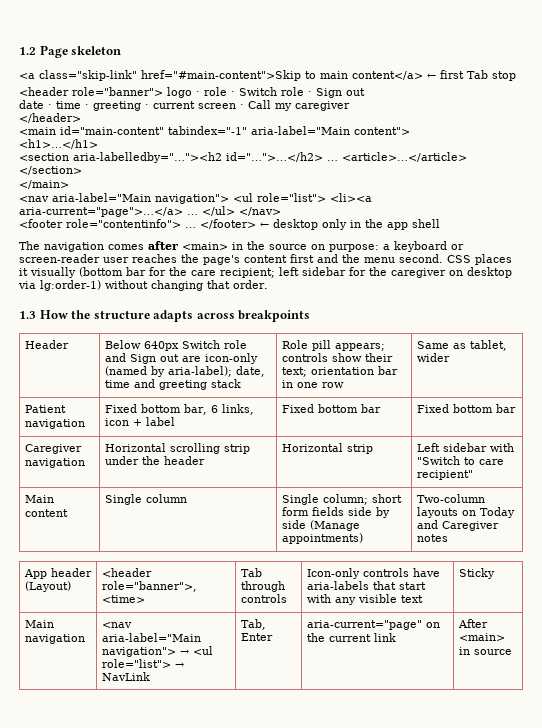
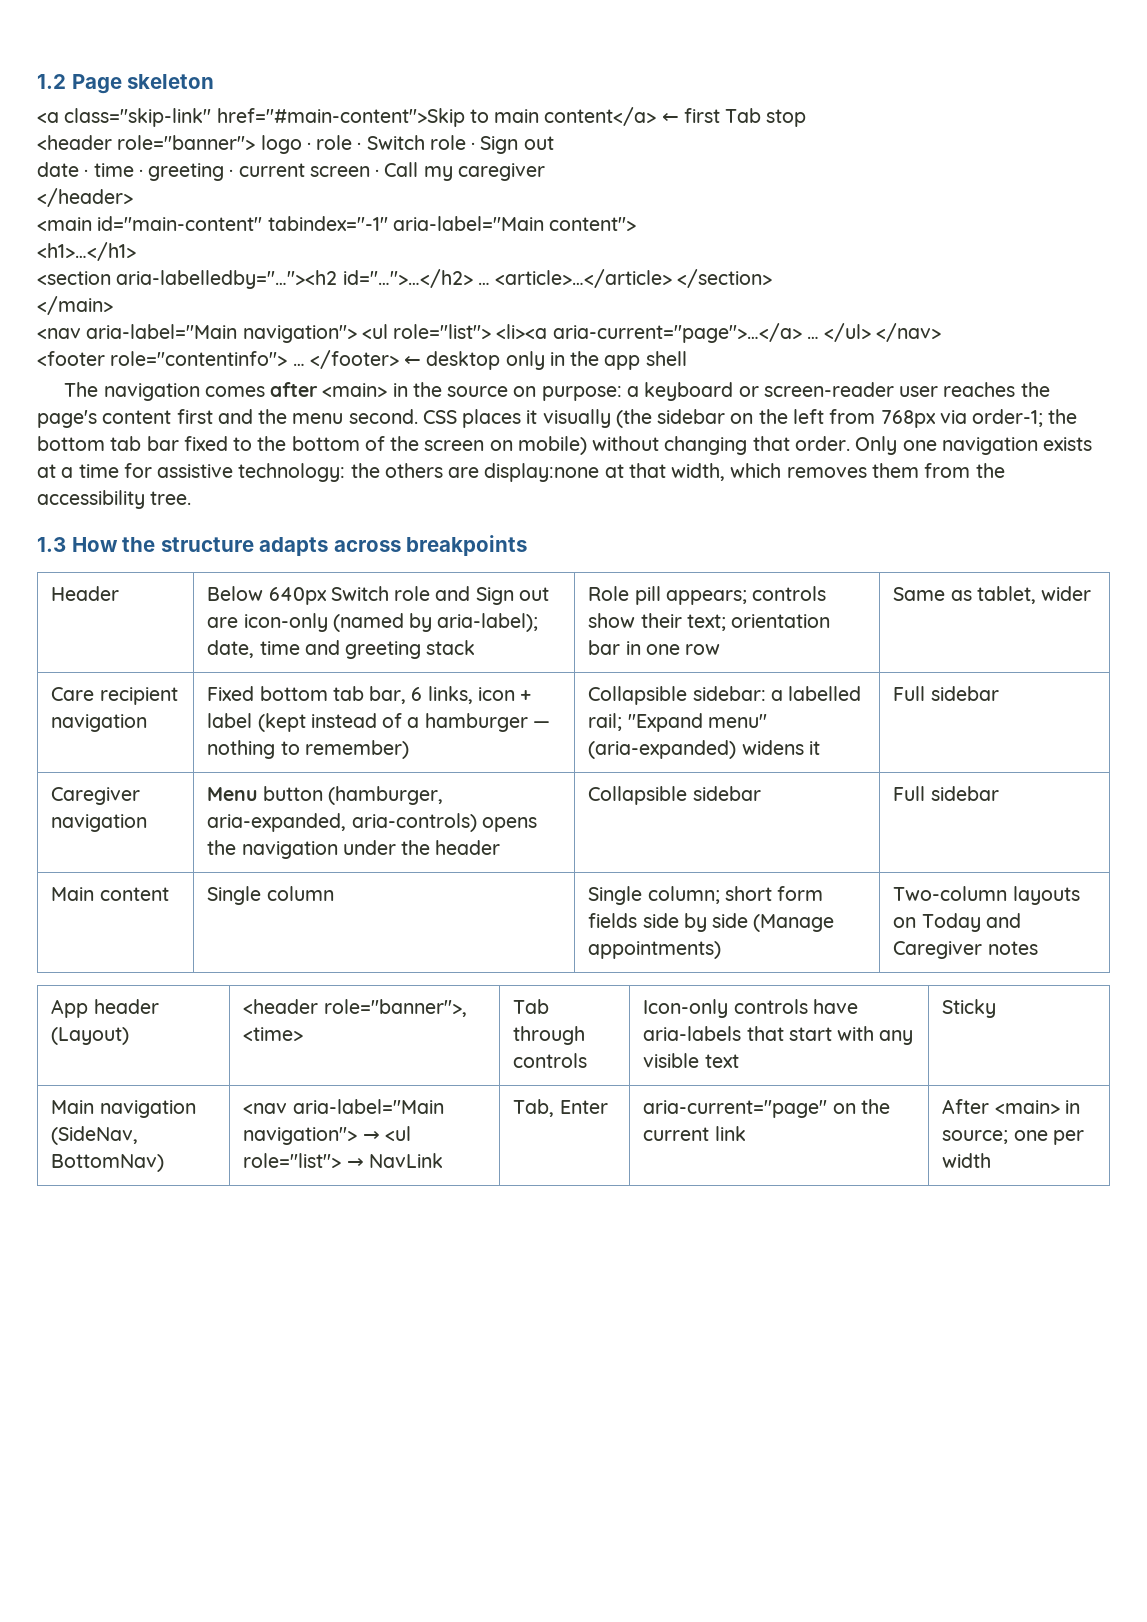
- CSS places it visually (bottom bar for the care recipient; left sidebar for the caregiver on desktop via lg:order-1) without changing that order.
+ CSS places it visually (the sidebar on the left from 768px via order-1; the bottom tab bar fixed to the bottom of the screen on mobile) without changing that order. Only one navigation exists at a time for assistive technology: the others are display:none at that width, which removes them from the accessibility tree.
- Patient navigation | Fixed bottom bar, 6 links, icon + label | Fixed bottom bar | Fixed bottom bar
- Caregiver navigation | Horizontal scrolling strip under the header | Horizontal strip | Left sidebar with "Switch to care recipient"
+ Care recipient navigation | Fixed bottom tab bar, 6 links, icon + label (kept instead of a hamburger — nothing to remember) | Collapsible sidebar: a labelled rail; "Expand menu" (aria-expanded) widens it | Full sidebar
+ Caregiver navigation | Menu button (hamburger, aria-expanded, aria-controls) opens the navigation under the header | Collapsible sidebar | Full sidebar
- Main navigation | <nav aria-label="Main navigation"> → <ul role="list"> → NavLink | Tab, Enter | aria-current="page" on the current link | After <main> in source
+ Main navigation (SideNav, BottomNav) | <nav aria-label="Main navigation"> → <ul role="list"> → NavLink | Tab, Enter | aria-current="page" on the current link | After <main> in source; one per width

